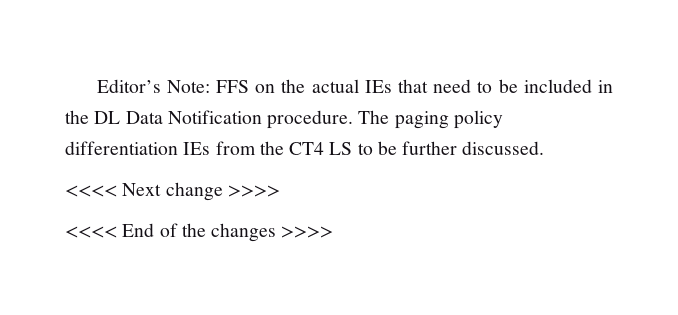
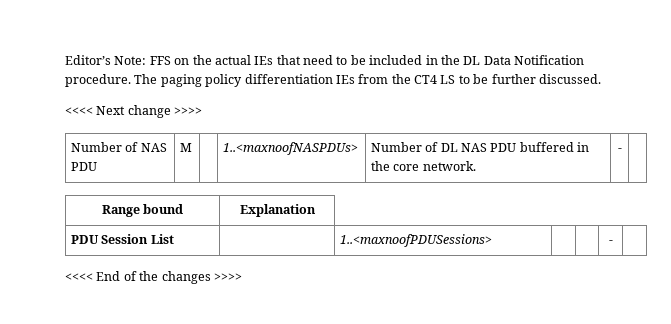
+ Number of NAS PDU | M | | 1..<maxnoofNASPDUs> | Number of DL NAS PDU buffered in the core network. | - |
+ Range bound | Explanation
+ PDU Session List | | 1..<maxnoofPDUSessions> | | | - |

